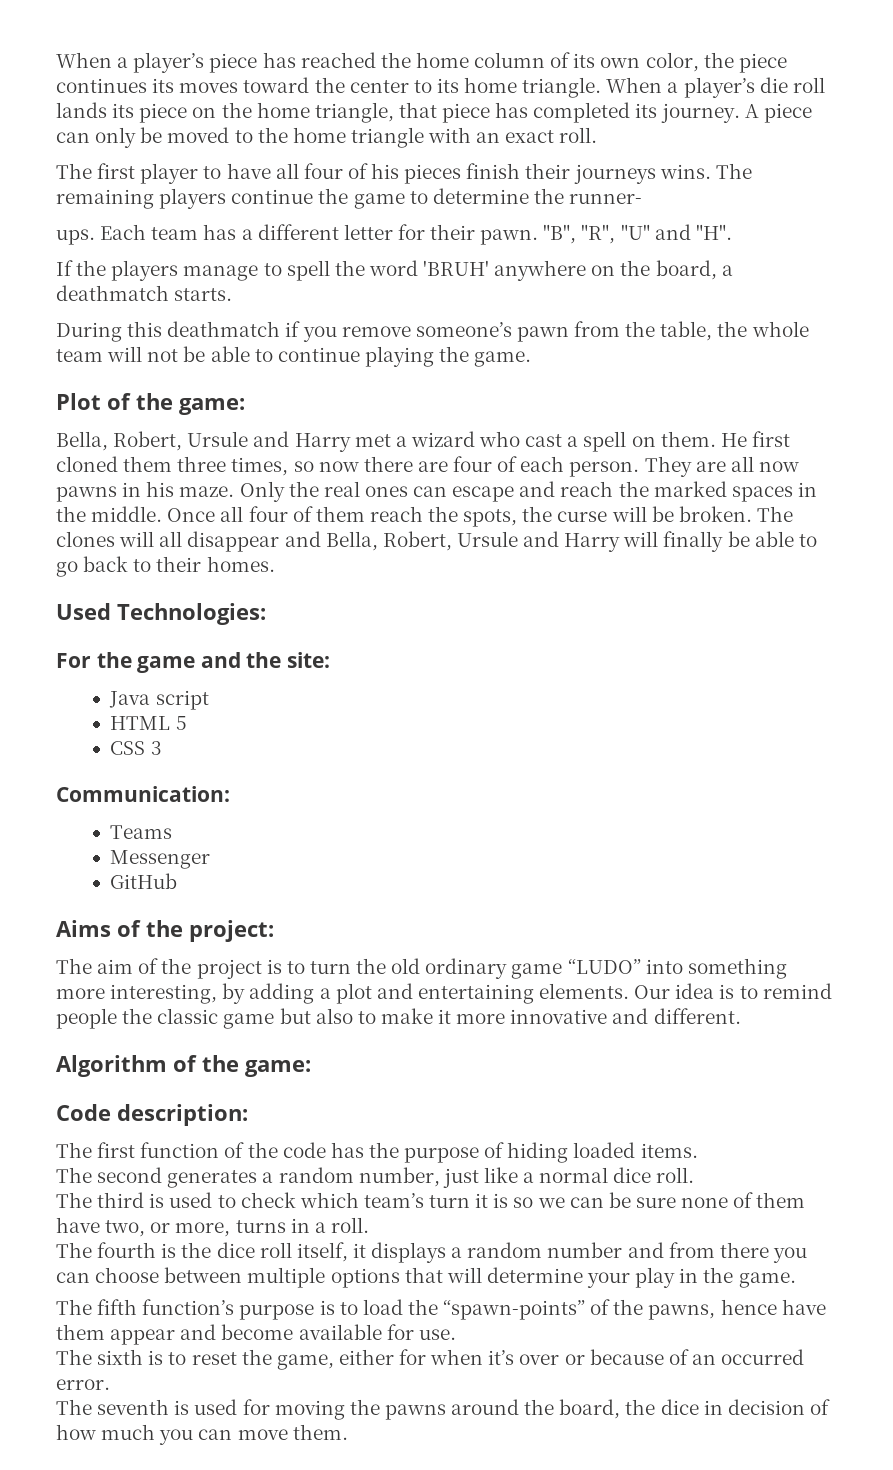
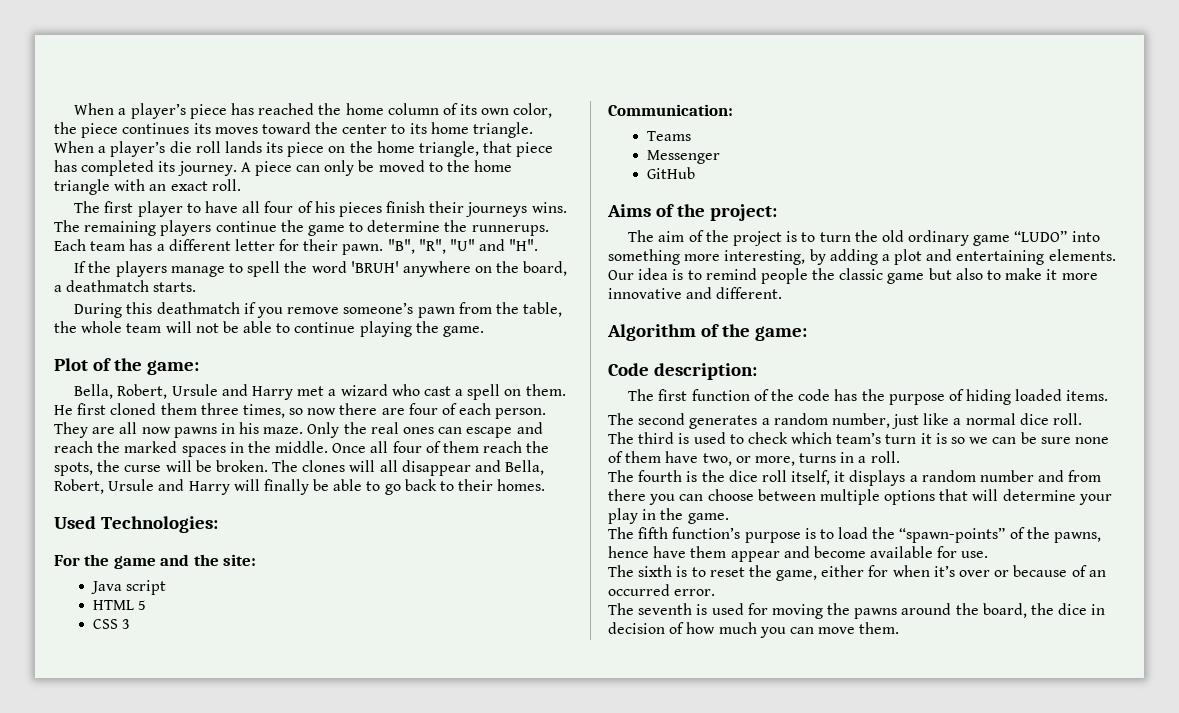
- The remaining players continue the game to determine the runner-
- ups.
+ The remaining players continue the game to determine the runnerups.

